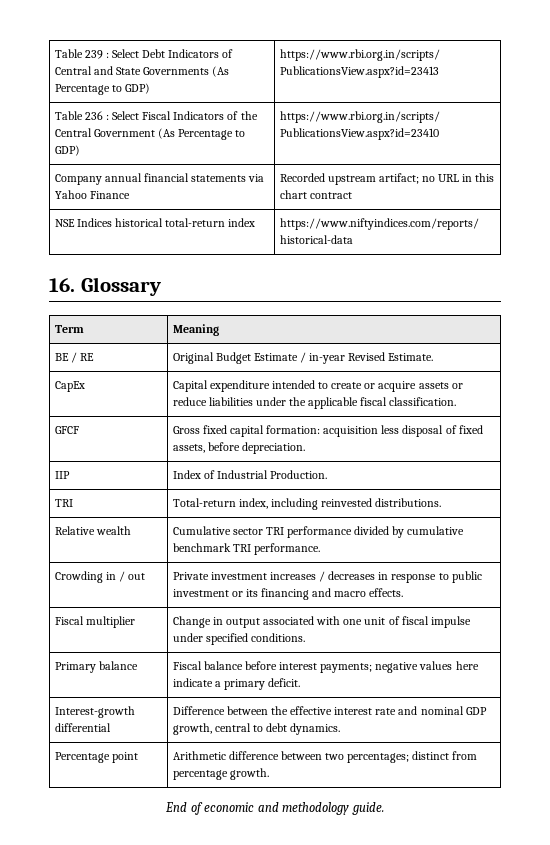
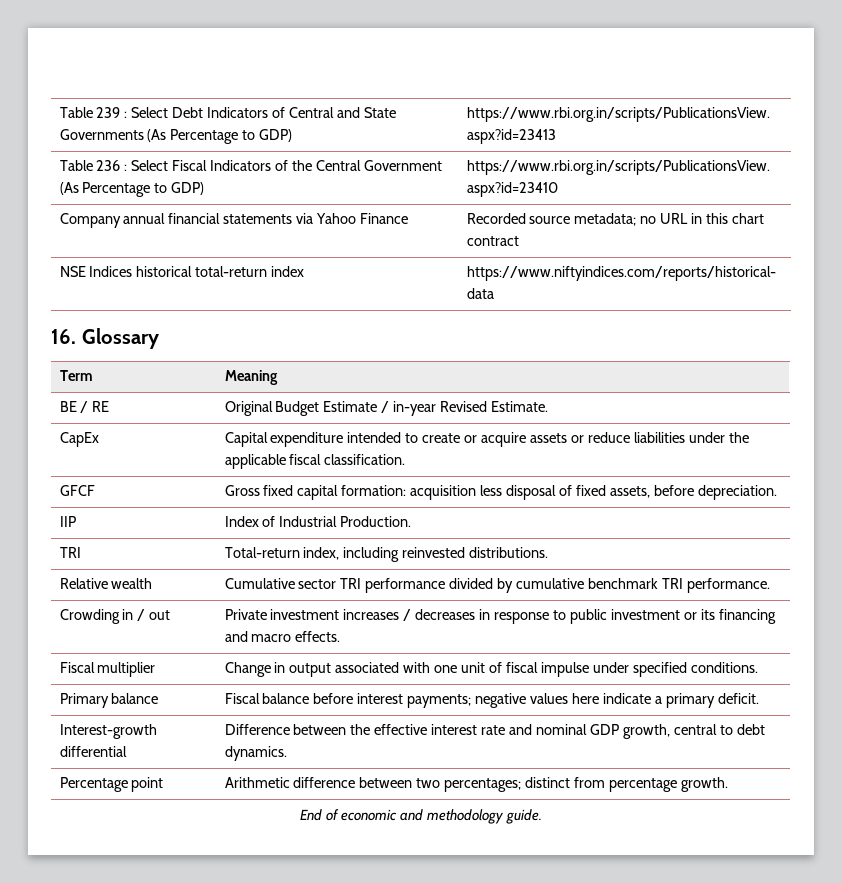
- Company annual financial statements via Yahoo Finance | Recorded upstream artifact; no URL in this chart contract
+ Company annual financial statements via Yahoo Finance | Recorded source metadata; no URL in this chart contract

